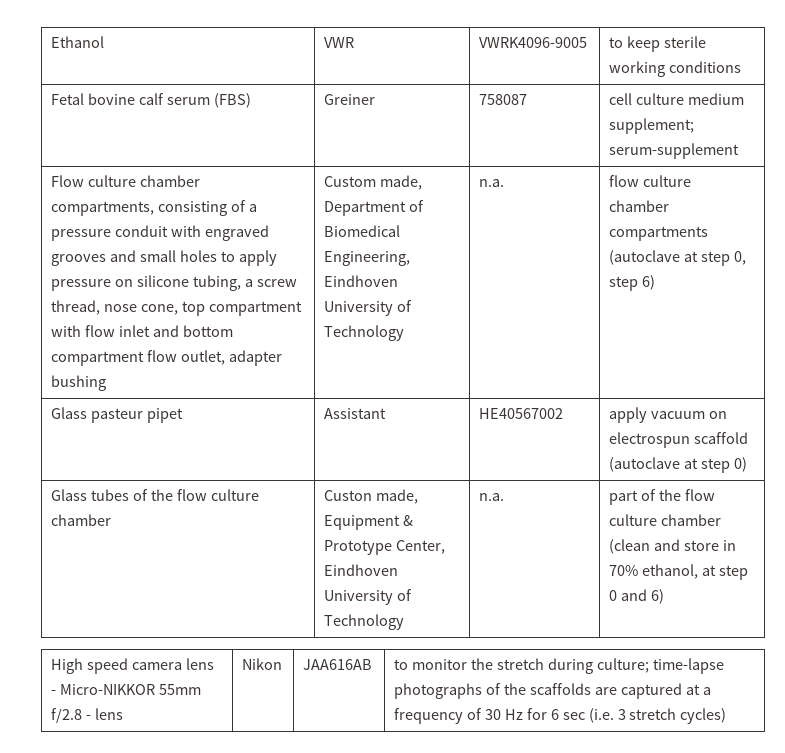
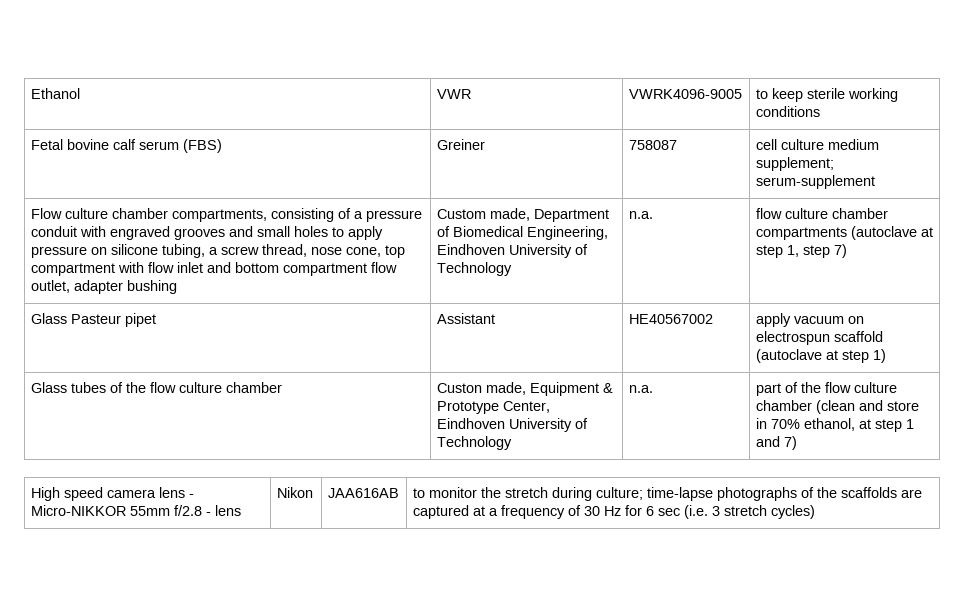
- flow culture chamber compartments (autoclave at step 0, step 6)
- Glass pasteur pipet | Assistant | HE40567002 | apply vacuum on electrospun scaffold (autoclave at step 0)
+ flow culture chamber compartments (autoclave at step 1, step 7)
+ Glass Pasteur pipet | Assistant | HE40567002 | apply vacuum on electrospun scaffold (autoclave at step 1)
- Glass tubes of the flow culture chamber | Custon made, Equipment & Prototype Center, Eindhoven University of Technology | n.a. | part of the flow culture chamber (clean and store in 70% ethanol, at step 0 and 6)
+ Glass tubes of the flow culture chamber | Custon made, Equipment & Prototype Center, Eindhoven University of Technology | n.a. | part of the flow culture chamber (clean and store in 70% ethanol, at step 1 and 7)

